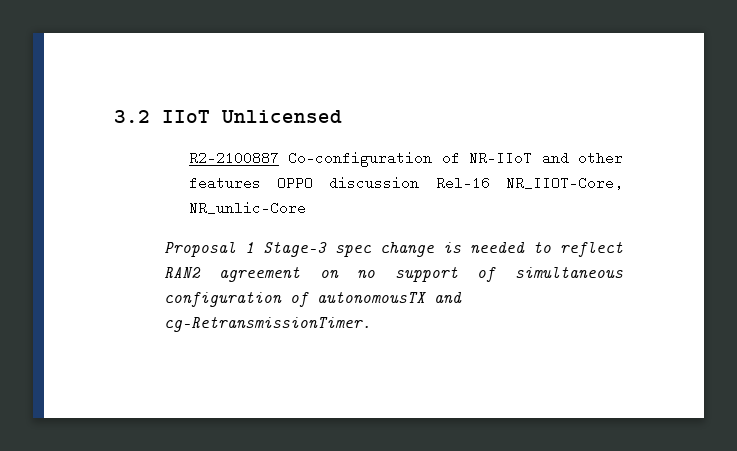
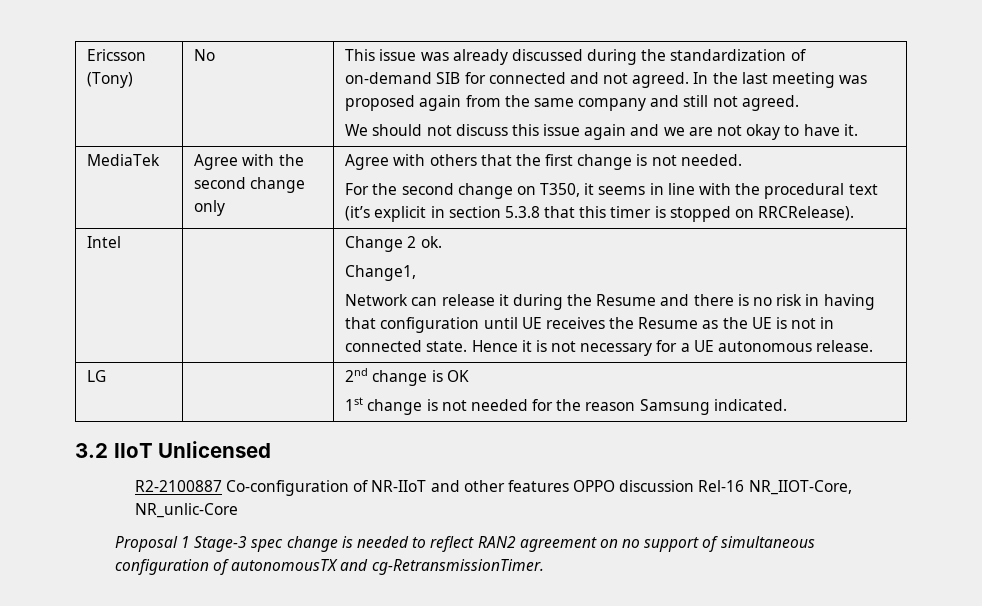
+ Ericsson (Tony) | No | This issue was already discussed during the standardization of on-demand SIB for connected and not agreed. In the last meeting was proposed again from the same company and still not agreed.
+ We should not discuss this issue again and we are not okay to have it.
+ MediaTek | Agree with the second change only | Agree with others that the first change is not needed.
+ For the second change on T350, it seems in line with the procedural text (it’s explicit in section 5.3.8 that this timer is stopped on RRCRelease).
+ Intel | | Change 2 ok.
+ Change1,
+ Network can release it during the Resume and there is no risk in having that configuration until UE receives the Resume as the UE is not in connected state. Hence it is not necessary for a UE autonomous release.
+ LG | | 2nd change is OK
+ 1st change is not needed for the reason Samsung indicated.

